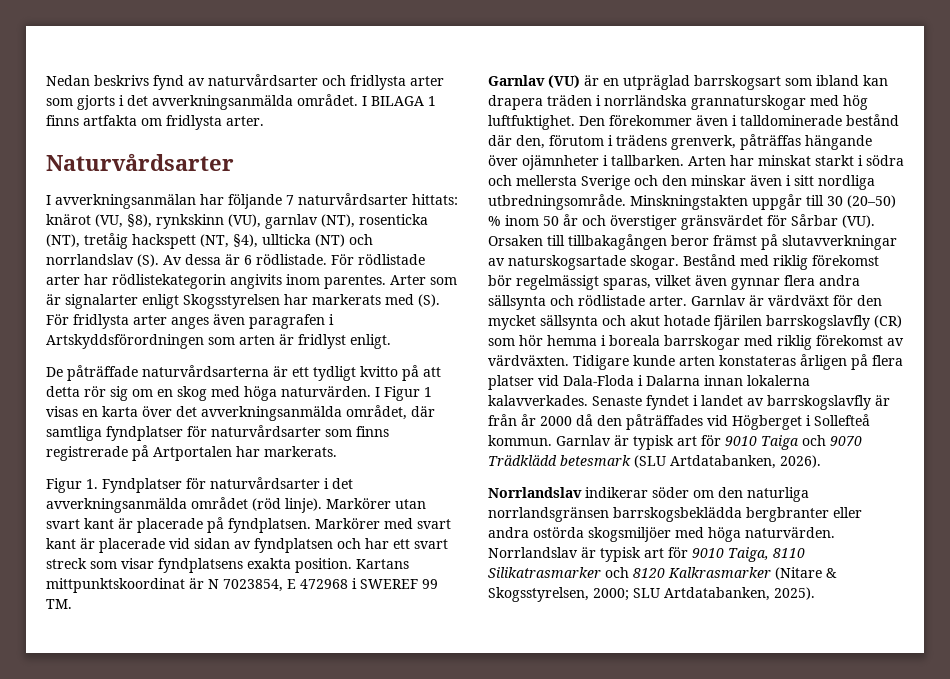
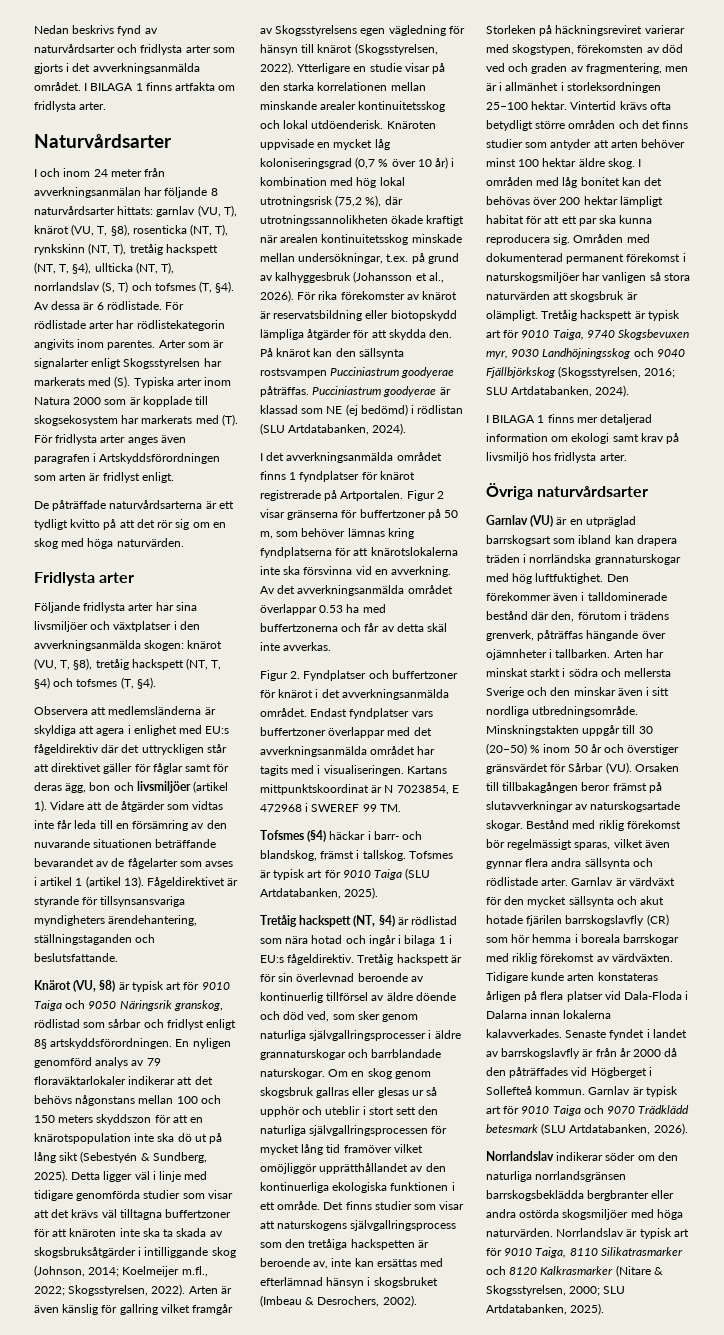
- I avverkningsanmälan har följande 7 naturvårdsarter hittats: knärot (VU, §8), rynkskinn (VU), garnlav (NT), rosenticka (NT), tretåig hackspett (NT, §4), ullticka (NT) och norrlandslav (S). Av dessa är 6 rödlistade.
+ I och inom 24 meter från avverkningsanmälan har följande 8 naturvårdsarter hittats: garnlav (VU, T), knärot (VU, T, §8), rosenticka (NT, T), rynkskinn (NT, T), tretåig hackspett (NT, T, §4), ullticka (NT, T), norrlandslav (S, T) och tofsmes (T, §4). Av dessa är 6 rödlistade.
- Arter som är signalarter enligt Skogsstyrelsen har markerats med (S). För fridlysta arter anges även paragrafen i Artskyddsförordningen som arten är fridlyst enligt.
+ Arter som är signalarter enligt Skogsstyrelsen har markerats med (S). Typiska arter inom Natura 2000 som är kopplade till skogsekosystem har markerats med (T). För fridlysta arter anges även paragrafen i Artskyddsförordningen som arten är fridlyst enligt.
- De påträffade naturvårdsarterna är ett tydligt kvitto på att detta rör sig om en skog med höga naturvärden. I Figur 1 visas en karta över det avverkningsanmälda området, där samtliga fyndplatser för naturvårdsarter som finns registrerade på Artportalen har markerats.
- Figur 1. Fyndplatser för naturvårdsarter i det avverkningsanmälda området (röd linje). Markörer utan svart kant är placerade på fyndplatsen. Markörer med svart kant är placerade vid sidan av fyndplatsen och har ett svart streck som visar fyndplatsens exakta position.
+ De påträffade naturvårdsarterna är ett tydligt kvitto på att det rör sig om en skog med höga naturvärden.
+ Fridlysta arter
+ Följande fridlysta arter har sina livsmiljöer och växtplatser i den avverkningsanmälda skogen: knärot (VU, T, §8), tretåig hackspett (NT, T, §4) och tofsmes (T, §4).
+ Observera att medlemsländerna är skyldiga att agera i enlighet med EU:s fågeldirektiv där det uttryckligen står att direktivet gäller för fåglar samt för deras ägg, bon och livsmiljöer (artikel 1). Vidare att de åtgärder som vidtas inte får leda till en försämring av den nuvarande situationen beträffande bevarandet av de fågelarter som avses i artikel 1 (artikel 13). Fågeldirektivet är styrande för tillsynsansvariga myndigheters ärendehantering, ställningstaganden och beslutsfattande.
+ Knärot (VU, §8) är typisk art för 9010 Taiga och 9050 Näringsrik granskog, rödlistad som sårbar och fridlyst enligt 8§ artskyddsförordningen. En nyligen genomförd analys av 79 floraväktarlokaler indikerar att det behövs någonstans mellan 100 och 150 meters skyddszon för att en knärotspopulation inte ska dö ut på lång sikt (Sebestyén & Sundberg, 2025). Detta ligger väl i linje med tidigare genomförda studier som visar att det krävs väl tilltagna buffertzoner för att knäroten inte ska ta skada av skogsbruksåtgärder i intilliggande skog (Johnson, 2014; Koelmeijer m.fl., 2022; Skogsstyrelsen, 2022). Arten är även känslig för gallring vilket framgår av Skogsstyrelsens egen vägledning för hänsyn till knärot (Skogsstyrelsen, 2022). Ytterligare en studie visar på den starka korrelationen mellan minskande arealer kontinuitetsskog och lokal utdöenderisk. Knäroten uppvisade en mycket låg koloniseringsgrad (0,7 % över 10 år) i kombination med hög lokal utrotningsrisk (75,2 %), där utrotningssannolikheten ökade kraftigt när arealen kontinuitetsskog minskade mellan undersökningar, t.ex. på grund av kalhyggesbruk (Johansson et al., 2026). För rika förekomster av knärot är reservatsbildning eller biotopskydd lämpliga åtgärder för att skydda den. På knärot kan den sällsynta rostsvampen Pucciniastrum goodyerae påträffas. Pucciniastrum goodyerae är klassad som NE (ej bedömd) i rödlistan (SLU Artdatabanken, 2024).
+ I det avverkningsanmälda området finns 1 fyndplatser för knärot registrerade på Artportalen. Figur 2 visar gränserna för buffertzoner på 50 m, som behöver lämnas kring fyndplatserna för att knärotslokalerna inte ska försvinna vid en avverkning. Av det avverkningsanmälda området överlappar 0.53 ha med buffertzonerna och får av detta skäl inte avverkas.
+ Figur 2. Fyndplatser och buffertzoner för knärot i det avverkningsanmälda området. Endast fyndplatser vars buffertzoner överlappar med det avverkningsanmälda området har tagits med i visualiseringen.
+ Tofsmes (§4) häckar i barr- och blandskog, främst i tallskog. Tofsmes är typisk art för 9010 Taiga (SLU Artdatabanken, 2025).
+ Tretåig hackspett (NT, §4) är rödlistad som nära hotad och ingår i bilaga 1 i EU:s fågeldirektiv. Tretåig hackspett är för sin överlevnad beroende av kontinuerlig tillförsel av äldre döende och död ved, som sker genom naturliga självgallringsprocesser i äldre grannaturskogar och barrblandade naturskogar. Om en skog genom skogsbruk gallras eller glesas ur så upphör och uteblir i stort sett den naturliga självgallringsprocessen för mycket lång tid framöver vilket omöjliggör upprätthållandet av den kontinuerliga ekologiska funktionen i ett område. Det finns studier som visar att naturskogens självgallringsprocess som den tretåiga hackspetten är beroende av, inte kan ersättas med efterlämnad hänsyn i skogsbruket (Imbeau & Desrochers, 2002). Storleken på häckningsreviret varierar med skogstypen, förekomsten av död ved och graden av fragmentering, men är i allmänhet i storleksordningen 25–100 hektar. Vintertid krävs ofta betydligt större områden och det finns studier som antyder att arten behöver minst 100 hektar äldre skog. I områden med låg bonitet kan det behövas över 200 hektar lämpligt habitat för att ett par ska kunna reproducera sig. Områden med dokumenterad permanent förekomst i naturskogsmiljöer har vanligen så stora naturvärden att skogsbruk är olämpligt. Tretåig hackspett är typisk art för 9010 Taiga, 9740 Skogsbevuxen myr, 9030 Landhöjningsskog och 9040 Fjällbjörkskog (Skogsstyrelsen, 2016; SLU Artdatabanken, 2024).
+ I BILAGA 1 finns mer detaljerad information om ekologi samt krav på livsmiljö hos fridlysta arter.
+ Övriga naturvårdsarter

